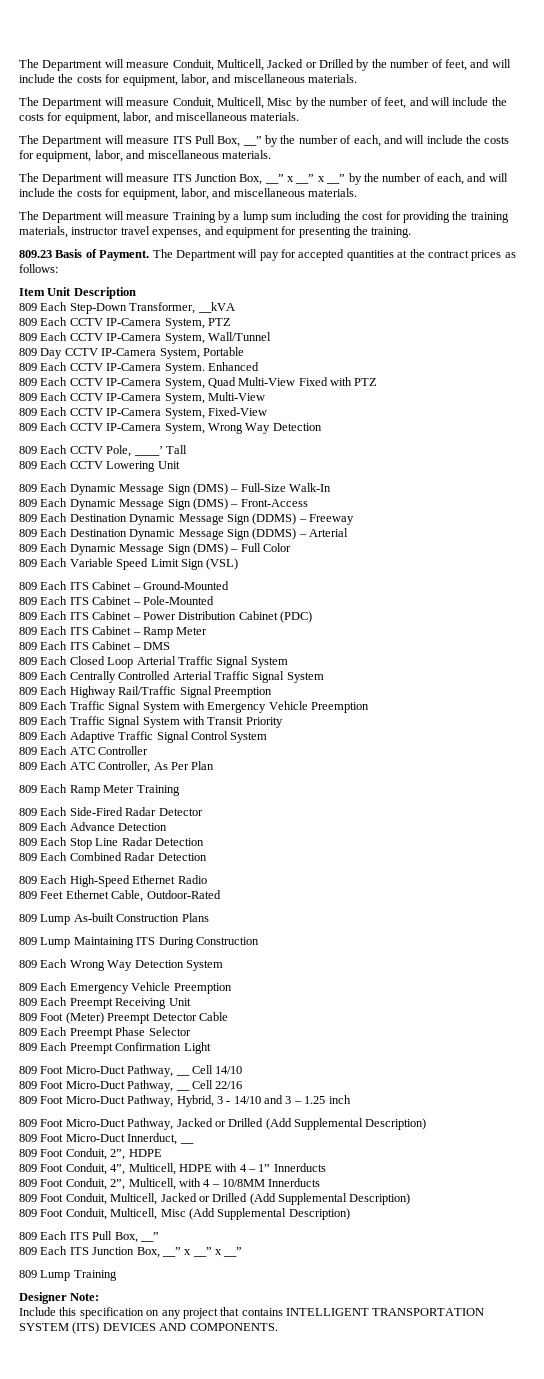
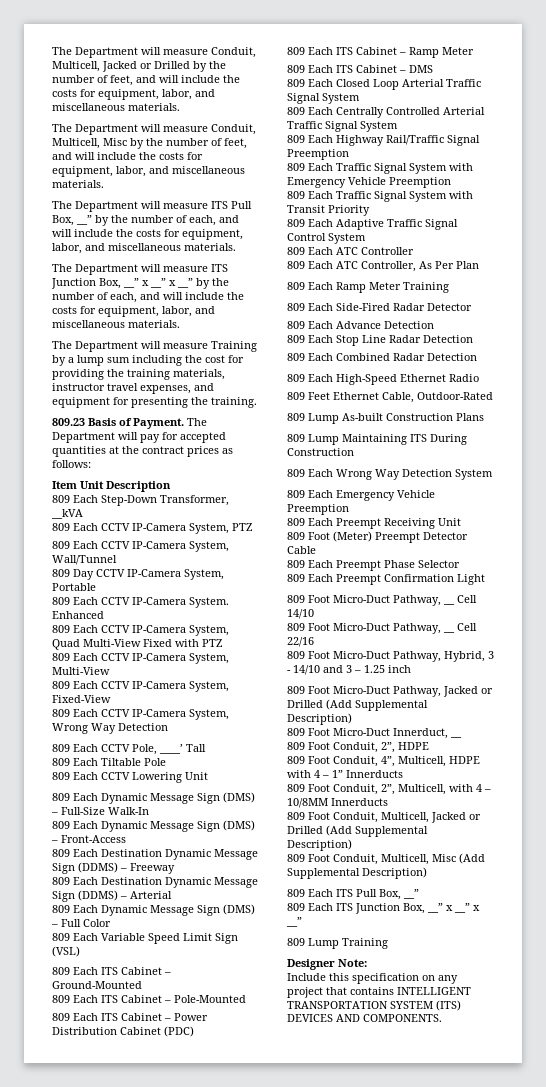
+ 809 Each Tiltable Pole

